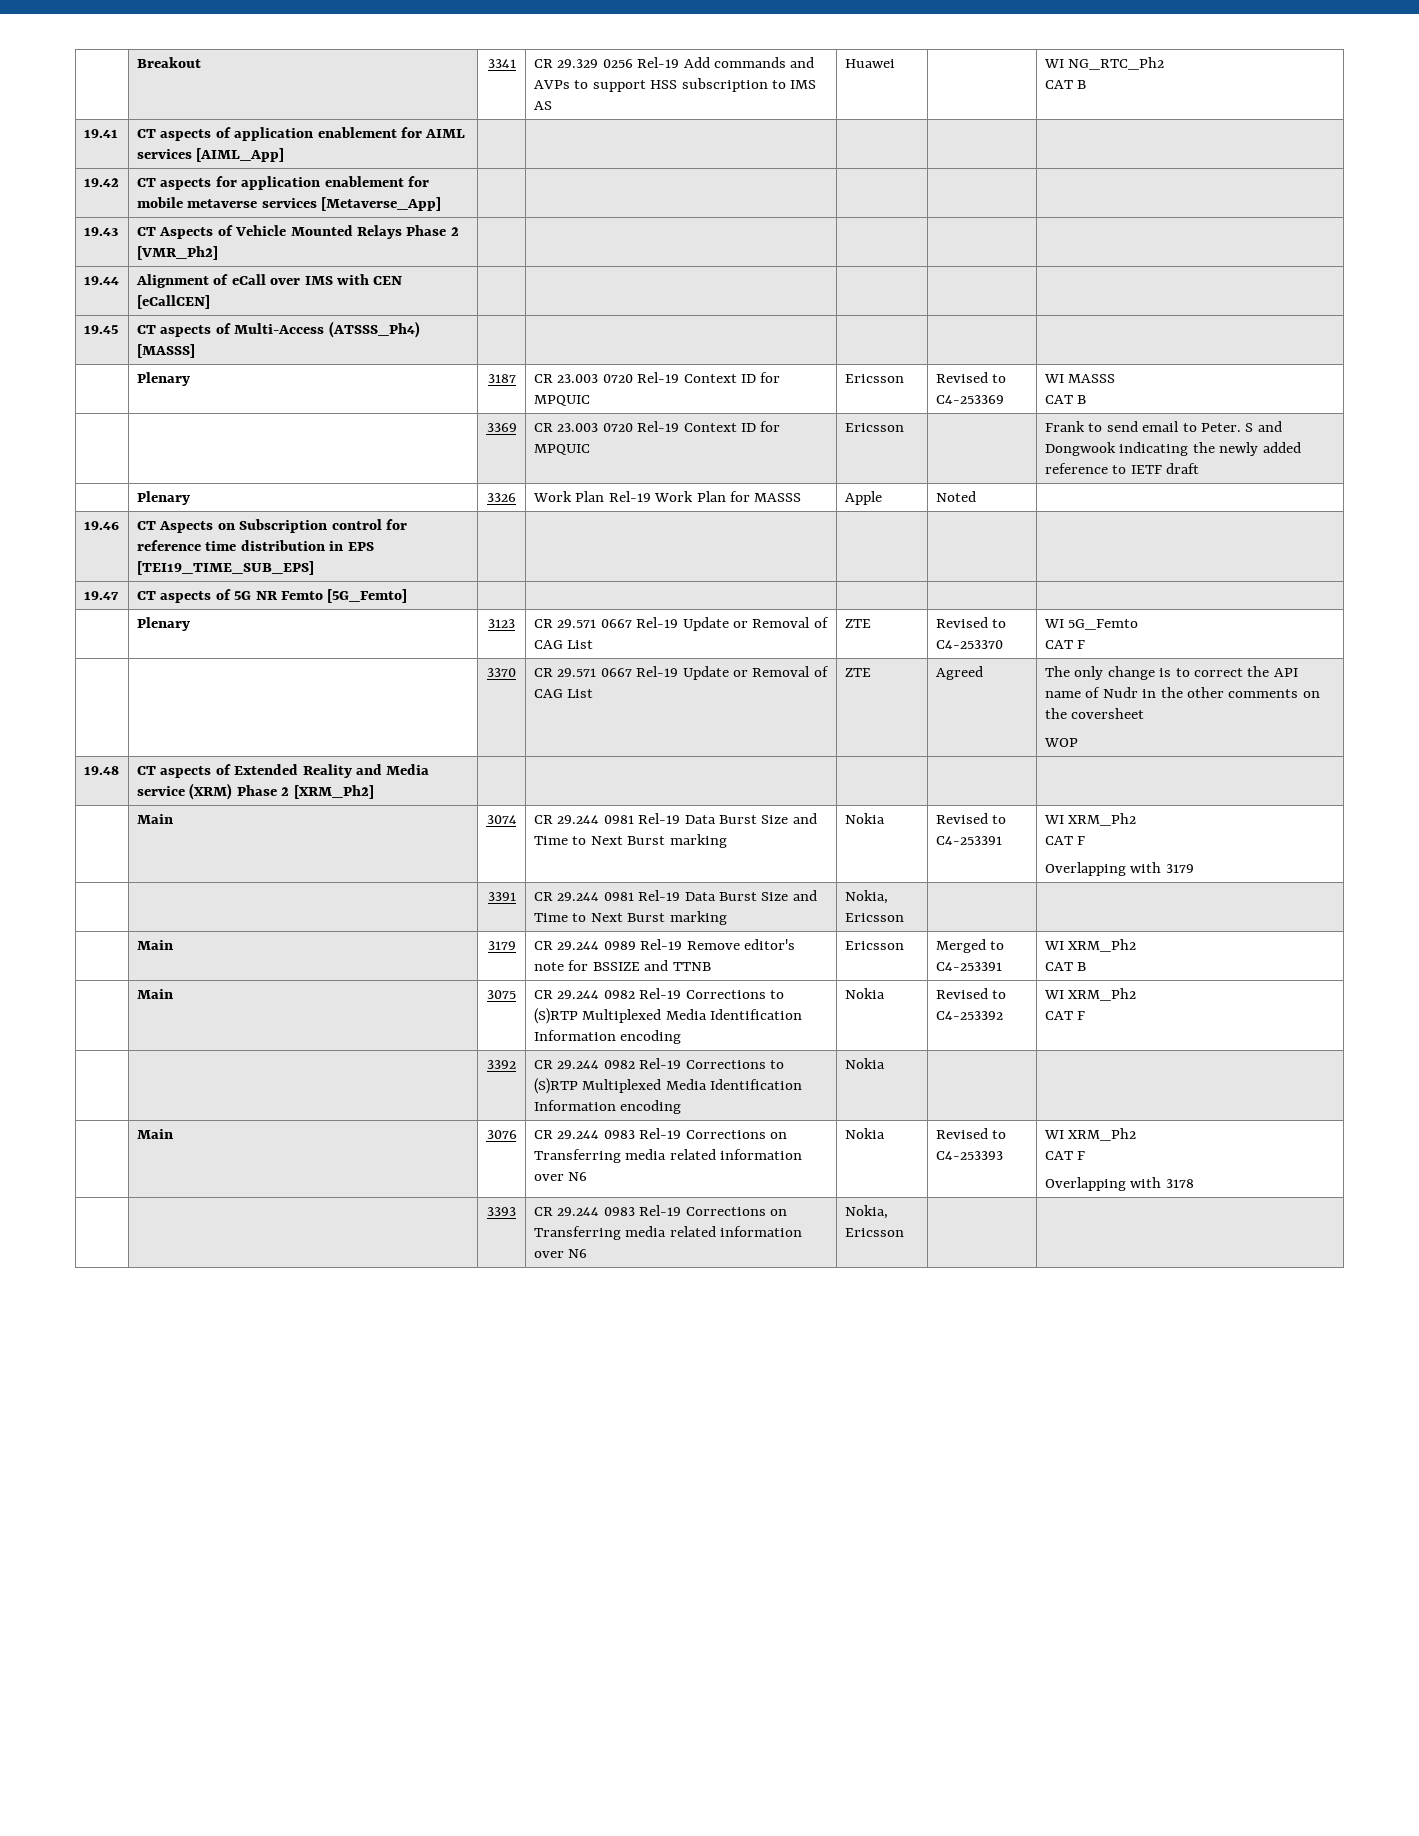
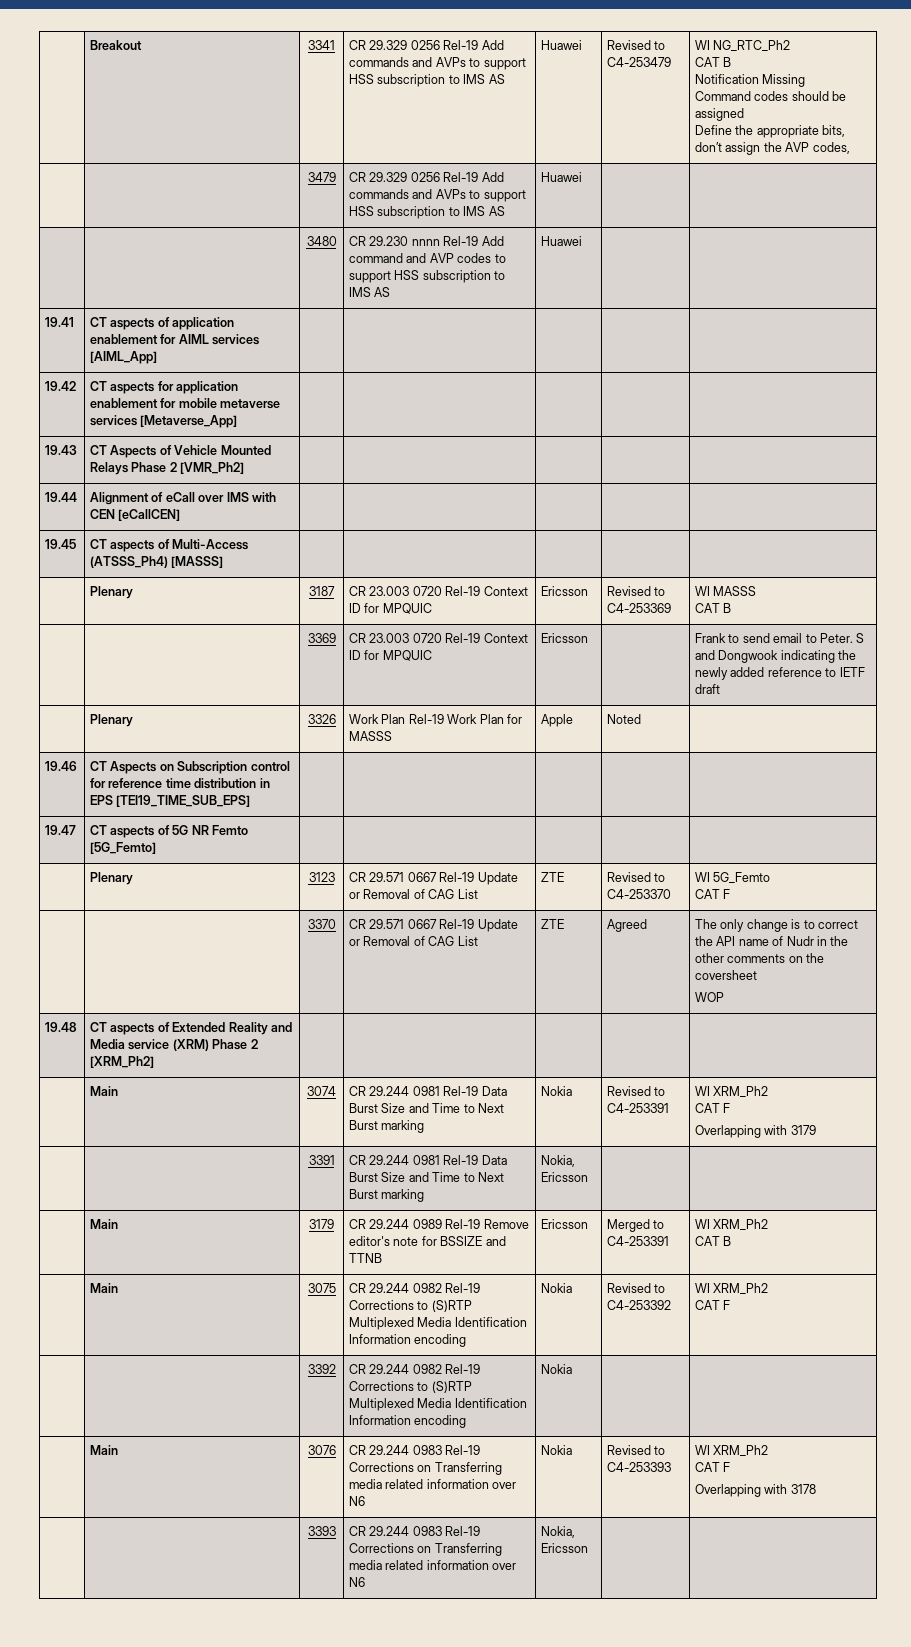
+ Revised to C4-253479
+ Notification Missing
+ Command codes should be assigned
+ Define the appropriate bits, don’t assign the AVP codes,
+ | | 3479 | CR 29.329 0256 Rel-19 Add commands and AVPs to support HSS subscription to IMS AS | Huawei | |
+ | | 3480 | CR 29.230 nnnn Rel-19 Add command and AVP codes to support HSS subscription to IMS AS | Huawei | |

